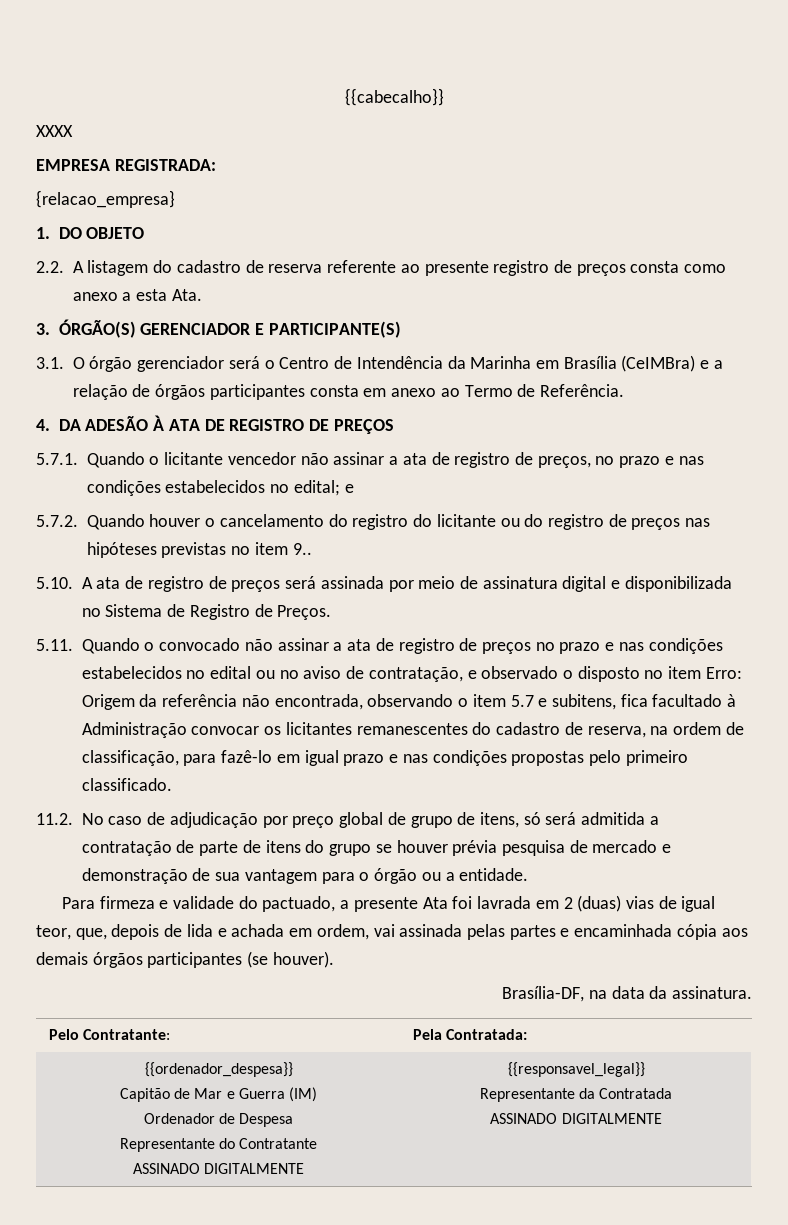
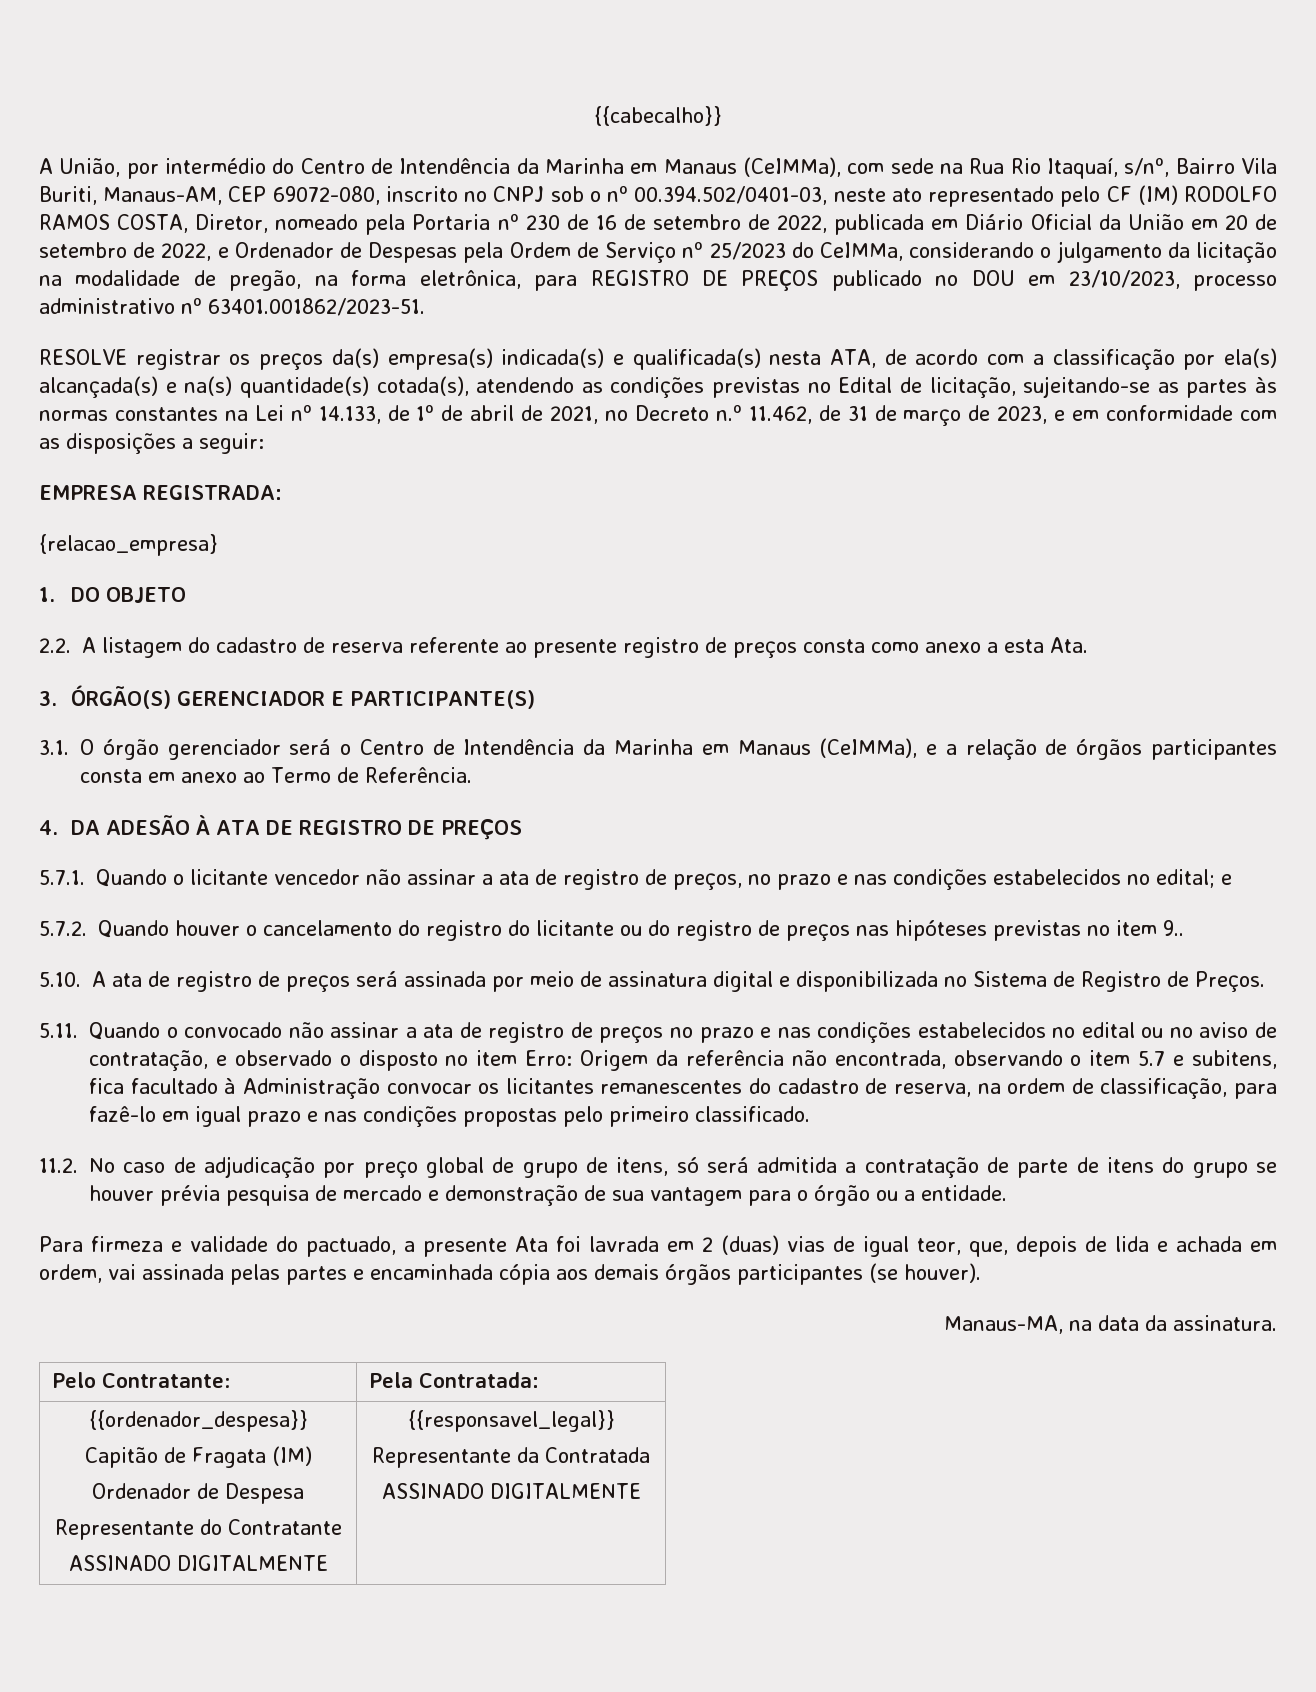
- XXXX
+ A União, por intermédio do Centro de Intendência da Marinha em Manaus (CeIMMa), com sede na Rua Rio Itaquaí, s/nº, Bairro Vila Buriti, Manaus-AM, CEP 69072-080, inscrito no CNPJ sob o nº 00.394.502/0401-03, neste ato representado pelo CF (IM) RODOLFO RAMOS COSTA, Diretor, nomeado pela Portaria nº 230 de 16 de setembro de 2022, publicada em Diário Oficial da União em 20 de setembro de 2022, e Ordenador de Despesas pela Ordem de Serviço nº 25/2023 do CeIMMa, considerando o julgamento da licitação na modalidade de pregão, na forma eletrônica, para REGISTRO DE PREÇOS publicado no DOU em 23/10/2023, processo administrativo nº 63401.001862/2023-51.
+ RESOLVE registrar os preços da(s) empresa(s) indicada(s) e qualificada(s) nesta ATA, de acordo com a classificação por ela(s) alcançada(s) e na(s) quantidade(s) cotada(s), atendendo as condições previstas no Edital de licitação, sujeitando-se as partes às normas constantes na Lei nº 14.133, de 1º de abril de 2021, no Decreto n.º 11.462, de 31 de março de 2023, e em conformidade com as disposições a seguir:
- 3.1. O órgão gerenciador será o Centro de Intendência da Marinha em Brasília (CeIMBra) e a relação de órgãos participantes consta em anexo ao Termo de Referência.
+ 3.1. O órgão gerenciador será o Centro de Intendência da Marinha em Manaus (CeIMMa), e a relação de órgãos participantes consta em anexo ao Termo de Referência.
- Brasília-DF, na data da assinatura.
+ Manaus-MA, na data da assinatura.
  {{ordenador_despesa}}
- Capitão de Mar e Guerra (IM)
+ Capitão de Fragata (IM)

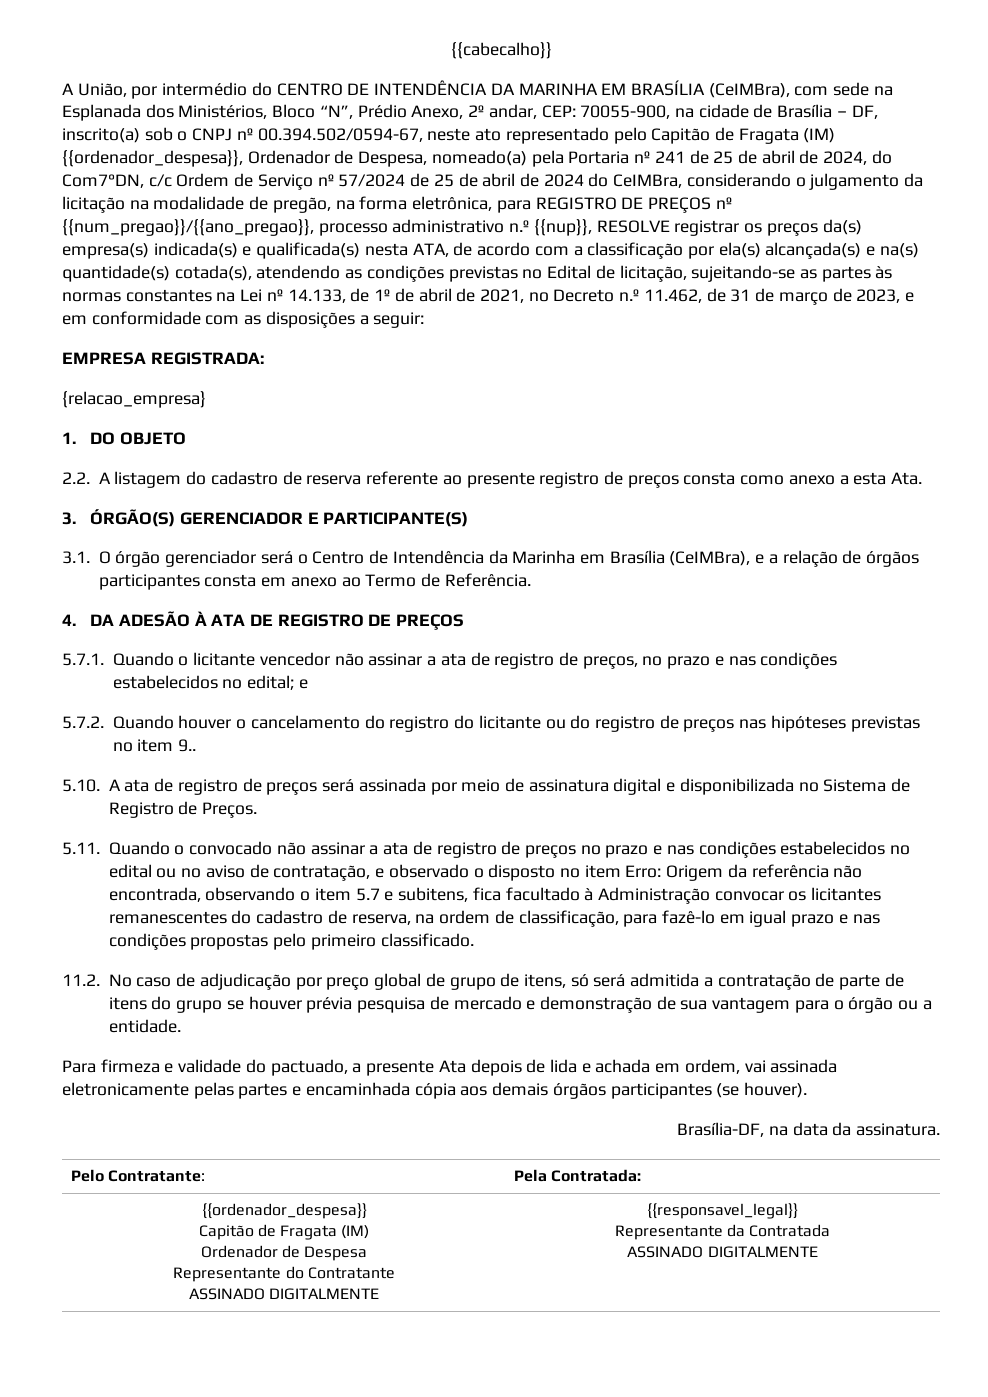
- A União, por intermédio do Centro de Intendência da Marinha em Manaus (CeIMMa), com sede na Rua Rio Itaquaí, s/nº, Bairro Vila Buriti, Manaus-AM, CEP 69072-080, inscrito no CNPJ sob o nº 00.394.502/0401-03, neste ato representado pelo CF (IM) RODOLFO RAMOS COSTA, Diretor, nomeado pela Portaria nº 230 de 16 de setembro de 2022, publicada em Diário Oficial da União em 20 de setembro de 2022, e Ordenador de Despesas pela Ordem de Serviço nº 25/2023 do CeIMMa, considerando o julgamento da licitação na modalidade de pregão, na forma eletrônica, para REGISTRO DE PREÇOS publicado no DOU em 23/10/2023, processo administrativo nº 63401.001862/2023-51.
- RESOLVE registrar os preços da(s) empresa(s) indicada(s) e qualificada(s) nesta ATA, de acordo com a classificação por ela(s) alcançada(s) e na(s) quantidade(s) cotada(s), atendendo as condições previstas no Edital de licitação, sujeitando-se as partes às normas constantes na Lei nº 14.133, de 1º de abril de 2021, no Decreto n.º 11.462, de 31 de março de 2023, e em conformidade com as disposições a seguir:
+ A União, por intermédio do CENTRO DE INTENDÊNCIA DA MARINHA EM BRASÍLIA (CeIMBra), com sede na Esplanada dos Ministérios, Bloco “N”, Prédio Anexo, 2º andar, CEP: 70055-900, na cidade de Brasília – DF, inscrito(a) sob o CNPJ nº 00.394.502/0594-67, neste ato representado pelo Capitão de Fragata (IM) {{ordenador_despesa}}, Ordenador de Despesa, nomeado(a) pela Portaria nº 241 de 25 de abril de 2024, do Com7°DN, c/c Ordem de Serviço nº 57/2024 de 25 de abril de 2024 do CeIMBra, considerando o julgamento da licitação na modalidade de pregão, na forma eletrônica, para REGISTRO DE PREÇOS nº {{num_pregao}}/{{ano_pregao}}, processo administrativo n.º {{nup}}, RESOLVE registrar os preços da(s) empresa(s) indicada(s) e qualificada(s) nesta ATA, de acordo com a classificação por ela(s) alcançada(s) e na(s) quantidade(s) cotada(s), atendendo as condições previstas no Edital de licitação, sujeitando-se as partes às normas constantes na Lei nº 14.133, de 1º de abril de 2021, no Decreto n.º 11.462, de 31 de março de 2023, e em conformidade com as disposições a seguir:
- 3.1. O órgão gerenciador será o Centro de Intendência da Marinha em Manaus (CeIMMa), e a relação de órgãos participantes consta em anexo ao Termo de Referência.
+ 3.1. O órgão gerenciador será o Centro de Intendência da Marinha em Brasília (CeIMBra), e a relação de órgãos participantes consta em anexo ao Termo de Referência.
- Para firmeza e validade do pactuado, a presente Ata foi lavrada em 2 (duas) vias de igual teor, que, depois de lida e achada em ordem, vai assinada pelas partes e encaminhada cópia aos demais órgãos participantes (se houver).
+ Para firmeza e validade do pactuado, a presente Ata depois de lida e achada em ordem, vai assinada eletronicamente pelas partes e encaminhada cópia aos demais órgãos participantes (se houver).
- Manaus-MA, na data da assinatura.
+ Brasília-DF, na data da assinatura.

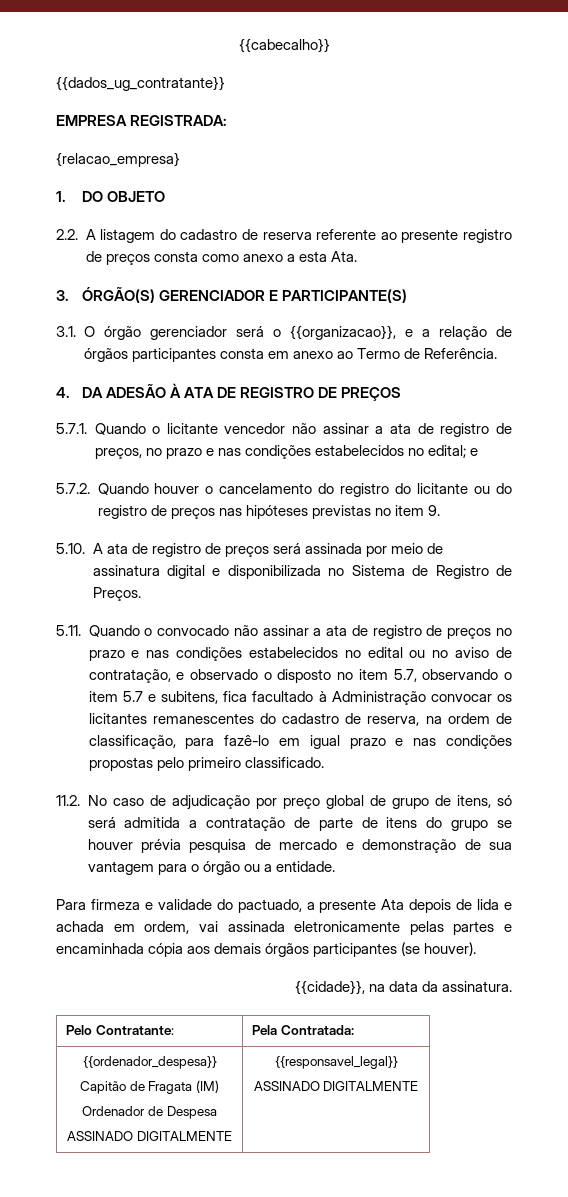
- A União, por intermédio do CENTRO DE INTENDÊNCIA DA MARINHA EM BRASÍLIA (CeIMBra), com sede na Esplanada dos Ministérios, Bloco “N”, Prédio Anexo, 2º andar, CEP: 70055-900, na cidade de Brasília – DF, inscrito(a) sob o CNPJ nº 00.394.502/0594-67, neste ato representado pelo Capitão de Fragata (IM) {{ordenador_despesa}}, Ordenador de Despesa, nomeado(a) pela Portaria nº 241 de 25 de abril de 2024, do Com7°DN, c/c Ordem de Serviço nº 57/2024 de 25 de abril de 2024 do CeIMBra, considerando o julgamento da licitação na modalidade de pregão, na forma eletrônica, para REGISTRO DE PREÇOS nº {{num_pregao}}/{{ano_pregao}}, processo administrativo n.º {{nup}}, RESOLVE registrar os preços da(s) empresa(s) indicada(s) e qualificada(s) nesta ATA, de acordo com a classificação por ela(s) alcançada(s) e na(s) quantidade(s) cotada(s), atendendo as condições previstas no Edital de licitação, sujeitando-se as partes às normas constantes na Lei nº 14.133, de 1º de abril de 2021, no Decreto n.º 11.462, de 31 de março de 2023, e em conformidade com as disposições a seguir:
+ {{dados_ug_contratante}}
- 3.1. O órgão gerenciador será o Centro de Intendência da Marinha em Brasília (CeIMBra), e a relação de órgãos participantes consta em anexo ao Termo de Referência.
+ 3.1. O órgão gerenciador será o {{organizacao}}, e a relação de órgãos participantes consta em anexo ao Termo de Referência.
- 5.7.2. Quando houver o cancelamento do registro do licitante ou do registro de preços nas hipóteses previstas no item 9..
+ 5.7.2. Quando houver o cancelamento do registro do licitante ou do registro de preços nas hipóteses previstas no item 9.
- 5.11. Quando o convocado não assinar a ata de registro de preços no prazo e nas condições estabelecidos no edital ou no aviso de contratação, e observado o disposto no item Erro: Origem da referência não encontrada, observando o item 5.7 e subitens, fica facultado à Administração convocar os licitantes remanescentes do cadastro de reserva, na ordem de classificação, para fazê-lo em igual prazo e nas condições propostas pelo primeiro classificado.
+ 5.11. Quando o convocado não assinar a ata de registro de preços no prazo e nas condições estabelecidos no edital ou no aviso de contratação, e observado o disposto no item 5.7, observando o item 5.7 e subitens, fica facultado à Administração convocar os licitantes remanescentes do cadastro de reserva, na ordem de classificação, para fazê-lo em igual prazo e nas condições propostas pelo primeiro classificado.
- Brasília-DF, na data da assinatura.
+ {{cidade}}, na data da assinatura.
  {{ordenador_despesa}}
  Capitão de Fragata (IM)
  Ordenador de Despesa
- Representante do Contratante
  ASSINADO DIGITALMENTE | {{responsavel_legal}}
- Representante da Contratada

